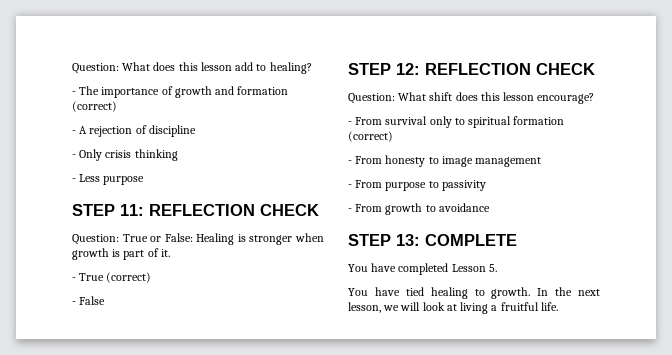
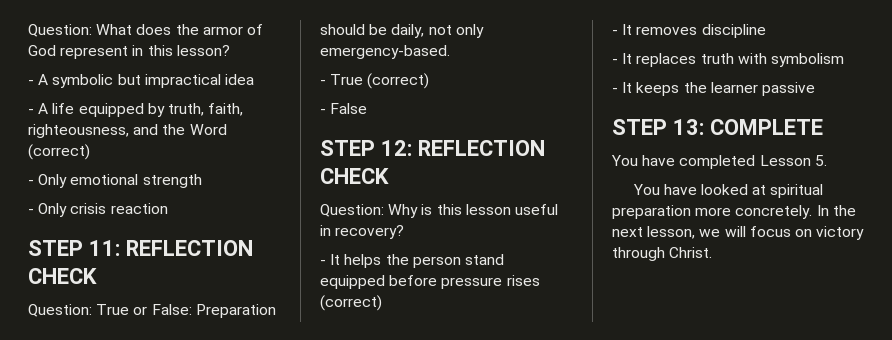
- Question: What does this lesson add to healing?
- - The importance of growth and formation (correct)
- - A rejection of discipline
+ Question: What does the armor of God represent in this lesson?
+ - A symbolic but impractical idea
+ - A life equipped by truth, faith, righteousness, and the Word (correct)
+ - Only emotional strength
- - Only crisis thinking
- - Less purpose
+ - Only crisis reaction
- Question: True or False: Healing is stronger when growth is part of it.
+ Question: True or False: Preparation should be daily, not only emergency-based.
- Question: What shift does this lesson encourage?
- - From survival only to spiritual formation (correct)
- - From honesty to image management
- - From purpose to passivity
- - From growth to avoidance
+ Question: Why is this lesson useful in recovery?
+ - It helps the person stand equipped before pressure rises (correct)
+ - It removes discipline
+ - It replaces truth with symbolism
+ - It keeps the learner passive
- You have tied healing to growth.
+ You have looked at spiritual preparation more concretely.
- In the next lesson, we will look at living a fruitful life.
+ In the next lesson, we will focus on victory through Christ.

